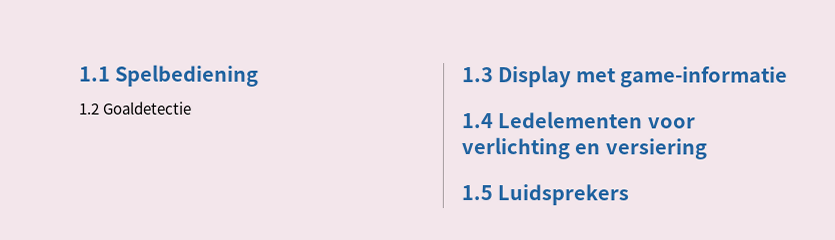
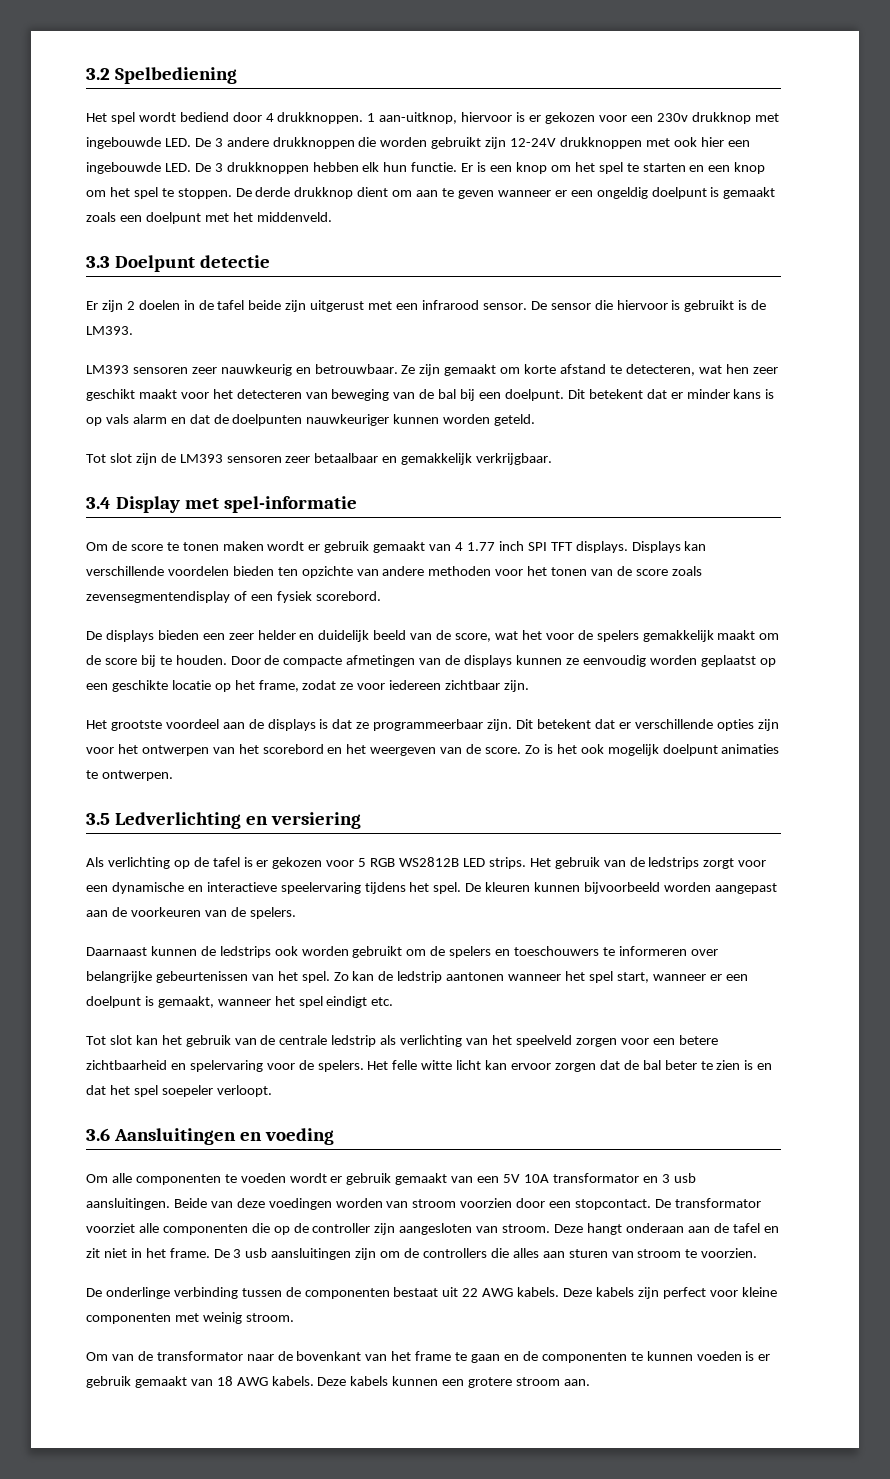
- 1.1 Spelbediening
+ 3.2 Spelbediening
- 1.2 Goaldetectie
- 1.3 Display met game-informatie
- 1.4 Ledelementen voor verlichting en versiering
- 1.5 Luidsprekers
+ Het spel wordt bediend door 4 drukknoppen. 1 aan-uitknop, hiervoor is er gekozen voor een 230v drukknop met ingebouwde LED. De 3 andere drukknoppen die worden gebruikt zijn 12-24V drukknoppen met ook hier een ingebouwde LED. De 3 drukknoppen hebben elk hun functie. Er is een knop om het spel te starten en een knop om het spel te stoppen. De derde drukknop dient om aan te geven wanneer er een ongeldig doelpunt is gemaakt zoals een doelpunt met het middenveld.
+ 3.3 Doelpunt detectie
+ Er zijn 2 doelen in de tafel beide zijn uitgerust met een infrarood sensor. De sensor die hiervoor is gebruikt is de LM393.
+ LM393 sensoren zeer nauwkeurig en betrouwbaar. Ze zijn gemaakt om korte afstand te detecteren, wat hen zeer geschikt maakt voor het detecteren van beweging van de bal bij een doelpunt. Dit betekent dat er minder kans is op vals alarm en dat de doelpunten nauwkeuriger kunnen worden geteld.
+ Tot slot zijn de LM393 sensoren zeer betaalbaar en gemakkelijk verkrijgbaar.
+ 3.4 Display met spel-informatie
+ Om de score te tonen maken wordt er gebruik gemaakt van 4 1.77 inch SPI TFT displays. Displays kan verschillende voordelen bieden ten opzichte van andere methoden voor het tonen van de score zoals zevensegmentendisplay of een fysiek scorebord.
+ De displays bieden een zeer helder en duidelijk beeld van de score, wat het voor de spelers gemakkelijk maakt om de score bij te houden. Door de compacte afmetingen van de displays kunnen ze eenvoudig worden geplaatst op een geschikte locatie op het frame, zodat ze voor iedereen zichtbaar zijn.
+ Het grootste voordeel aan de displays is dat ze programmeerbaar zijn. Dit betekent dat er verschillende opties zijn voor het ontwerpen van het scorebord en het weergeven van de score. Zo is het ook mogelijk doelpunt animaties te ontwerpen.
+ 3.5 Ledverlichting en versiering
+ Als verlichting op de tafel is er gekozen voor 5 RGB WS2812B LED strips. Het gebruik van de ledstrips zorgt voor een dynamische en interactieve speelervaring tijdens het spel. De kleuren kunnen bijvoorbeeld worden aangepast aan de voorkeuren van de spelers.
+ Daarnaast kunnen de ledstrips ook worden gebruikt om de spelers en toeschouwers te informeren over belangrijke gebeurtenissen van het spel. Zo kan de ledstrip aantonen wanneer het spel start, wanneer er een doelpunt is gemaakt, wanneer het spel eindigt etc.
+ Tot slot kan het gebruik van de centrale ledstrip als verlichting van het speelveld zorgen voor een betere zichtbaarheid en spelervaring voor de spelers. Het felle witte licht kan ervoor zorgen dat de bal beter te zien is en dat het spel soepeler verloopt.
+ 3.6 Aansluitingen en voeding
+ Om alle componenten te voeden wordt er gebruik gemaakt van een 5V 10A transformator en 3 usb aansluitingen. Beide van deze voedingen worden van stroom voorzien door een stopcontact. De transformator voorziet alle componenten die op de controller zijn aangesloten van stroom. Deze hangt onderaan aan de tafel en zit niet in het frame. De 3 usb aansluitingen zijn om de controllers die alles aan sturen van stroom te voorzien.
+ De onderlinge verbinding tussen de componenten bestaat uit 22 AWG kabels. Deze kabels zijn perfect voor kleine componenten met weinig stroom.
+ Om van de transformator naar de bovenkant van het frame te gaan en de componenten te kunnen voeden is er gebruik gemaakt van 18 AWG kabels. Deze kabels kunnen een grotere stroom aan.

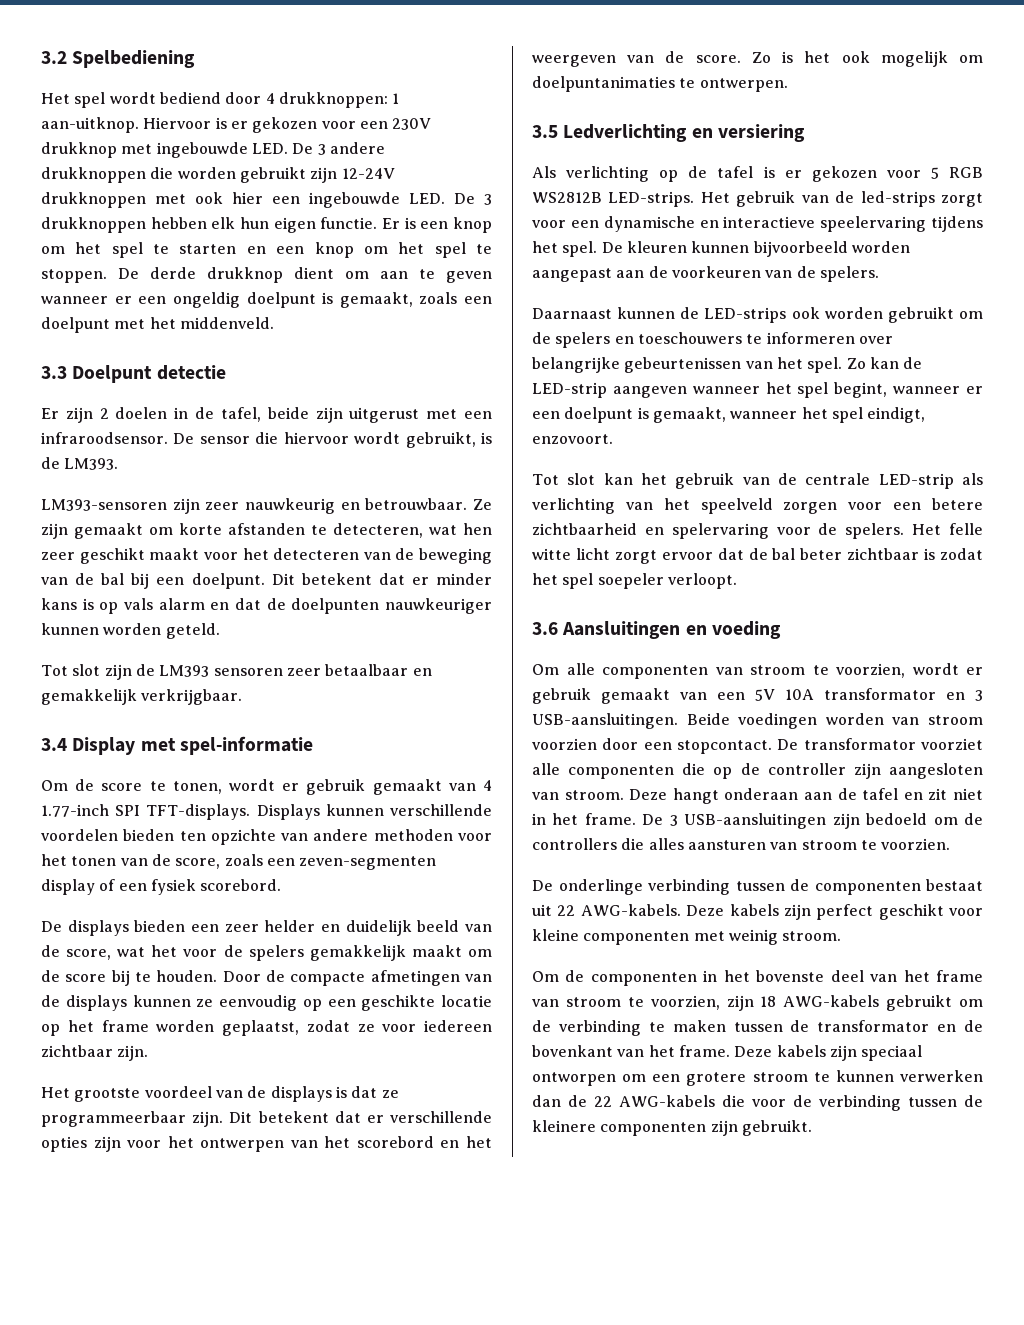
- Het spel wordt bediend door 4 drukknoppen. 1 aan-uitknop, hiervoor is er gekozen voor een 230v drukknop met ingebouwde LED. De 3 andere drukknoppen die worden gebruikt zijn 12-24V drukknoppen met ook hier een ingebouwde LED. De 3 drukknoppen hebben elk hun functie.
+ Het spel wordt bediend door 4 drukknoppen: 1 aan-uitknop. Hiervoor is er gekozen voor een 230V drukknop met ingebouwde LED. De 3 andere drukknoppen die worden gebruikt zijn 12-24V drukknoppen met ook hier een ingebouwde LED. De 3 drukknoppen hebben elk hun eigen functie.
- De derde drukknop dient om aan te geven wanneer er een ongeldig doelpunt is gemaakt zoals een doelpunt met het middenveld.
+ De derde drukknop dient om aan te geven wanneer er een ongeldig doelpunt is gemaakt, zoals een doelpunt met het middenveld.
- Er zijn 2 doelen in de tafel beide zijn uitgerust met een infrarood sensor.
+ Er zijn 2 doelen in de tafel, beide zijn uitgerust met een infraroodsensor.
- De sensor die hiervoor is gebruikt is de LM393.
+ De sensor die hiervoor wordt gebruikt, is de LM393.
- LM393 sensoren zeer nauwkeurig en betrouwbaar.
+ LM393-sensoren zijn zeer nauwkeurig en betrouwbaar.
- Ze zijn gemaakt om korte afstand te detecteren, wat hen zeer geschikt maakt voor het detecteren van beweging van de bal bij een doelpunt.
+ Ze zijn gemaakt om korte afstanden te detecteren, wat hen zeer geschikt maakt voor het detecteren van de beweging van de bal bij een doelpunt.
- Om de score te tonen maken wordt er gebruik gemaakt van 4 1.77 inch SPI TFT displays. Displays kan verschillende voordelen bieden ten opzichte van andere methoden voor het tonen van de score zoals zevensegmentendisplay of een fysiek scorebord.
+ Om de score te tonen, wordt er gebruik gemaakt van 4 1.77-inch SPI TFT-displays. Displays kunnen verschillende voordelen bieden ten opzichte van andere methoden voor het tonen van de score, zoals een zeven-segmenten display of een fysiek scorebord.
- Door de compacte afmetingen van de displays kunnen ze eenvoudig worden geplaatst op een geschikte locatie op het frame, zodat ze voor iedereen zichtbaar zijn.
+ Door de compacte afmetingen van de displays kunnen ze eenvoudig op een geschikte locatie op het frame worden geplaatst, zodat ze voor iedereen zichtbaar zijn.
- Het grootste voordeel aan de displays is dat ze programmeerbaar zijn.
+ Het grootste voordeel van de displays is dat ze programmeerbaar zijn.
- Zo is het ook mogelijk doelpunt animaties te ontwerpen.
+ Zo is het ook mogelijk om doelpuntanimaties te ontwerpen.
- Als verlichting op de tafel is er gekozen voor 5 RGB WS2812B LED strips.
+ Als verlichting op de tafel is er gekozen voor 5 RGB WS2812B LED-strips.
- Het gebruik van de ledstrips zorgt voor een dynamische en interactieve speelervaring tijdens het spel.
+ Het gebruik van de led-strips zorgt voor een dynamische en interactieve speelervaring tijdens het spel.
- Daarnaast kunnen de ledstrips ook worden gebruikt om de spelers en toeschouwers te informeren over belangrijke gebeurtenissen van het spel.
+ Daarnaast kunnen de LED-strips ook worden gebruikt om de spelers en toeschouwers te informeren over belangrijke gebeurtenissen van het spel.
- Zo kan de ledstrip aantonen wanneer het spel start, wanneer er een doelpunt is gemaakt, wanneer het spel eindigt etc.
+ Zo kan de LED-strip aangeven wanneer het spel begint, wanneer er een doelpunt is gemaakt, wanneer het spel eindigt, enzovoort.
- Tot slot kan het gebruik van de centrale ledstrip als verlichting van het speelveld zorgen voor een betere zichtbaarheid en spelervaring voor de spelers.
+ Tot slot kan het gebruik van de centrale LED-strip als verlichting van het speelveld zorgen voor een betere zichtbaarheid en spelervaring voor de spelers.
- Het felle witte licht kan ervoor zorgen dat de bal beter te zien is en dat het spel soepeler verloopt.
+ Het felle witte licht zorgt ervoor dat de bal beter zichtbaar is zodat het spel soepeler verloopt.
- Om alle componenten te voeden wordt er gebruik gemaakt van een 5V 10A transformator en 3 usb aansluitingen. Beide van deze voedingen worden van stroom voorzien door een stopcontact.
+ Om alle componenten van stroom te voorzien, wordt er gebruik gemaakt van een 5V 10A transformator en 3 USB-aansluitingen. Beide voedingen worden van stroom voorzien door een stopcontact.
- De 3 usb aansluitingen zijn om de controllers die alles aan sturen van stroom te voorzien.
+ De 3 USB-aansluitingen zijn bedoeld om de controllers die alles aansturen van stroom te voorzien.
- De onderlinge verbinding tussen de componenten bestaat uit 22 AWG kabels.
+ De onderlinge verbinding tussen de componenten bestaat uit 22 AWG-kabels.
- Deze kabels zijn perfect voor kleine componenten met weinig stroom.
+ Deze kabels zijn perfect geschikt voor kleine componenten met weinig stroom.
- Om van de transformator naar de bovenkant van het frame te gaan en de componenten te kunnen voeden is er gebruik gemaakt van 18 AWG kabels. Deze kabels kunnen een grotere stroom aan.
+ Om de componenten in het bovenste deel van het frame van stroom te voorzien, zijn 18 AWG-kabels gebruikt om de verbinding te maken tussen de transformator en de bovenkant van het frame. Deze kabels zijn speciaal ontworpen om een grotere stroom te kunnen verwerken dan de 22 AWG-kabels die voor de verbinding tussen de kleinere componenten zijn gebruikt.

